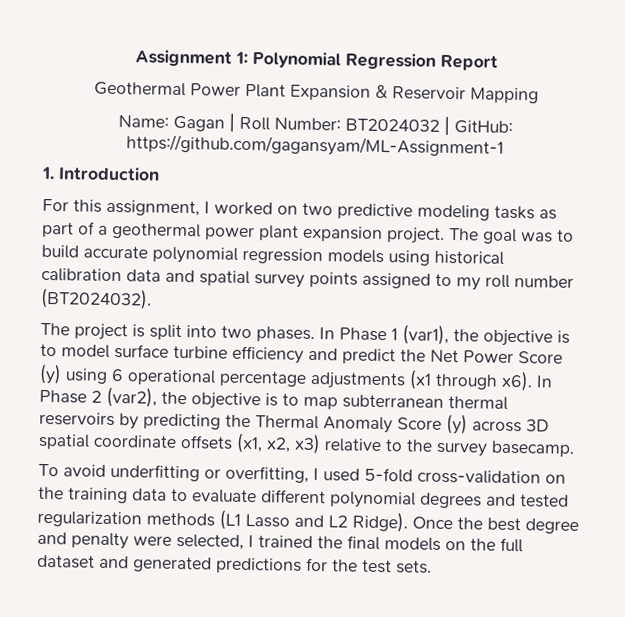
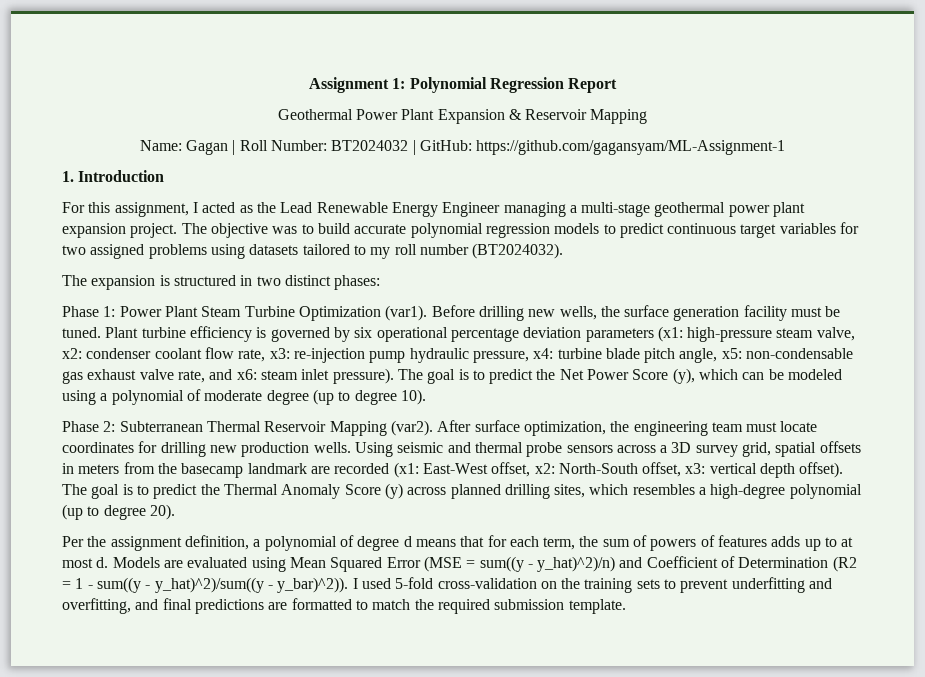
- For this assignment, I worked on two predictive modeling tasks as part of a geothermal power plant expansion project.
+ For this assignment, I acted as the Lead Renewable Energy Engineer managing a multi-stage geothermal power plant expansion project.
- The goal was to build accurate polynomial regression models using historical calibration data and spatial survey points assigned to my roll number (BT2024032).
+ The objective was to build accurate polynomial regression models to predict continuous target variables for two assigned problems using datasets tailored to my roll number (BT2024032).
- The project is split into two phases. In Phase 1 (var1), the objective is to model surface turbine efficiency and predict the Net Power Score (y) using 6 operational percentage adjustments (x1 through x6). In Phase 2 (var2), the objective is to map subterranean thermal reservoirs by predicting the Thermal Anomaly Score (y) across 3D spatial coordinate offsets (x1, x2, x3) relative to the survey basecamp.
- To avoid underfitting or overfitting, I used 5-fold cross-validation on the training data to evaluate different polynomial degrees and tested regularization methods (L1 Lasso and L2 Ridge). Once the best degree and penalty were selected, I trained the final models on the full dataset and generated predictions for the test sets.
+ The expansion is structured in two distinct phases:
+ Phase 1: Power Plant Steam Turbine Optimization (var1). Before drilling new wells, the surface generation facility must be tuned. Plant turbine efficiency is governed by six operational percentage deviation parameters (x1: high-pressure steam valve, x2: condenser coolant flow rate, x3: re-injection pump hydraulic pressure, x4: turbine blade pitch angle, x5: non-condensable gas exhaust valve rate, and x6: steam inlet pressure). The goal is to predict the Net Power Score (y), which can be modeled using a polynomial of moderate degree (up to degree 10).
+ Phase 2: Subterranean Thermal Reservoir Mapping (var2). After surface optimization, the engineering team must locate coordinates for drilling new production wells. Using seismic and thermal probe sensors across a 3D survey grid, spatial offsets in meters from the basecamp landmark are recorded (x1: East-West offset, x2: North-South offset, x3: vertical depth offset). The goal is to predict the Thermal Anomaly Score (y) across planned drilling sites, which resembles a high-degree polynomial (up to degree 20).
+ Per the assignment definition, a polynomial of degree d means that for each term, the sum of powers of features adds up to at most d. Models are evaluated using Mean Squared Error (MSE = sum((y - y_hat)^2)/n) and Coefficient of Determination (R2 = 1 - sum((y - y_hat)^2)/sum((y - y_bar)^2)). I used 5-fold cross-validation on the training sets to prevent underfitting and overfitting, and final predictions are formatted to match the required submission template.

